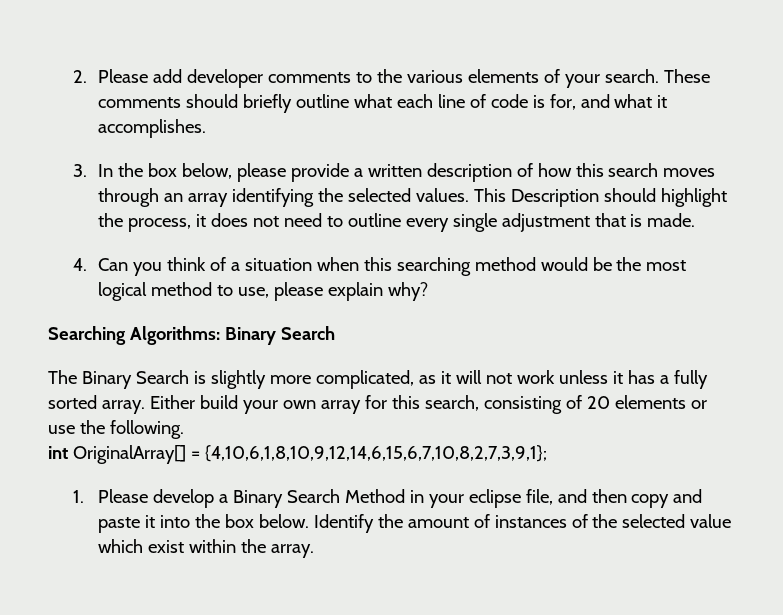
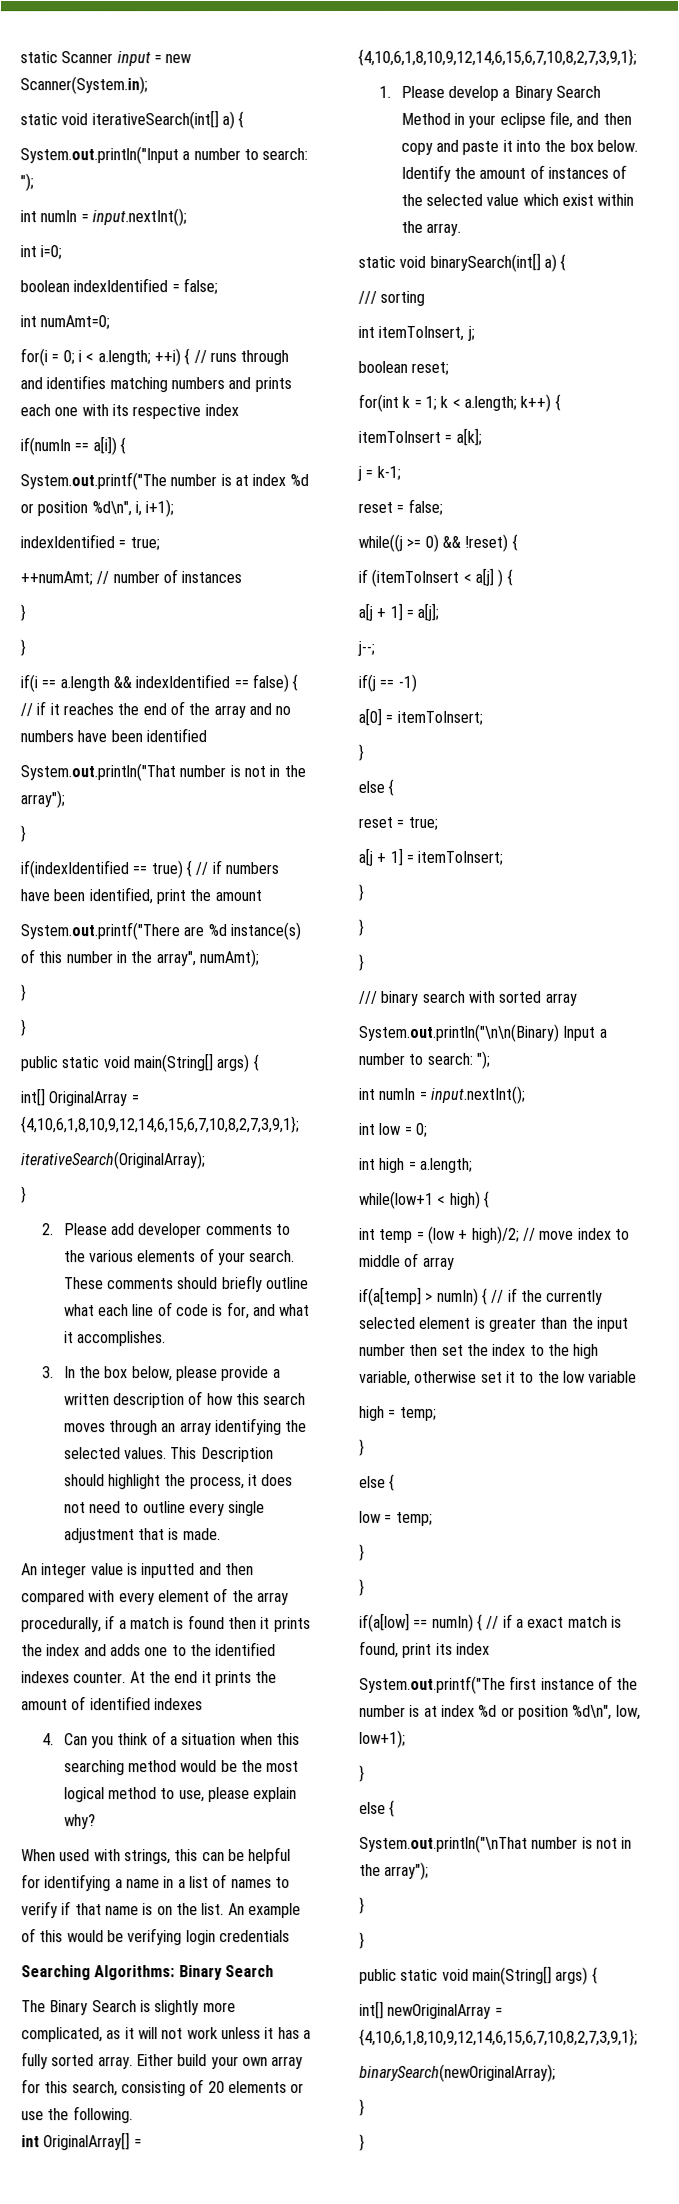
+ static Scanner input = new Scanner(System.in);
+ static void iterativeSearch(int[] a) {
+ System.out.println("Input a number to search: ");
+ int numIn = input.nextInt();
+ int i=0;
+ boolean indexIdentified = false;
+ int numAmt=0;
+ for(i = 0; i < a.length; ++i) { // runs through and identifies matching numbers and prints each one with its respective index
+ if(numIn == a[i]) {
+ System.out.printf("The number is at index %d or position %d\n", i, i+1);
+ indexIdentified = true;
+ ++numAmt; // number of instances
+ }
+ }
+ if(i == a.length && indexIdentified == false) { // if it reaches the end of the array and no numbers have been identified
+ System.out.println("That number is not in the array");
+ }
+ if(indexIdentified == true) { // if numbers have been identified, print the amount
+ System.out.printf("There are %d instance(s) of this number in the array", numAmt);
+ }
+ }
+ public static void main(String[] args) {
+ int[] OriginalArray = {4,10,6,1,8,10,9,12,14,6,15,6,7,10,8,2,7,3,9,1};
+ iterativeSearch(OriginalArray);
+ }
+ An integer value is inputted and then compared with every element of the array procedurally, if a match is found then it prints the index and adds one to the identified indexes counter. At the end it prints the amount of identified indexes
+ When used with strings, this can be helpful for identifying a name in a list of names to verify if that name is on the list. An example of this would be verifying login credentials
+ static void binarySearch(int[] a) {
+ /// sorting
+ int itemToInsert, j;
+ boolean reset;
+ for(int k = 1; k < a.length; k++) {
+ itemToInsert = a[k];
+ j = k-1;
+ reset = false;
+ while((j >= 0) && !reset) {
+ if (itemToInsert < a[j] ) {
+ a[j + 1] = a[j];
+ j--;
+ if(j == -1)
+ a[0] = itemToInsert;
+ }
+ else {
+ reset = true;
+ a[j + 1] = itemToInsert;
+ }
+ }
+ }
+ /// binary search with sorted array
+ System.out.println("\n\n(Binary) Input a number to search: ");
+ int numIn = input.nextInt();
+ int low = 0;
+ int high = a.length;
+ while(low+1 < high) {
+ int temp = (low + high)/2; // move index to middle of array
+ if(a[temp] > numIn) { // if the currently selected element is greater than the input number then set the index to the high variable, otherwise set it to the low variable
+ high = temp;
+ }
+ else {
+ low = temp;
+ }
+ }
+ if(a[low] == numIn) { // if a exact match is found, print its index
+ System.out.printf("The first instance of the number is at index %d or position %d\n", low, low+1);
+ }
+ else {
+ System.out.println("\nThat number is not in the array");
+ }
+ }
+ public static void main(String[] args) {
+ int[] newOriginalArray = {4,10,6,1,8,10,9,12,14,6,15,6,7,10,8,2,7,3,9,1};
+ binarySearch(newOriginalArray);
+ }
+ }

